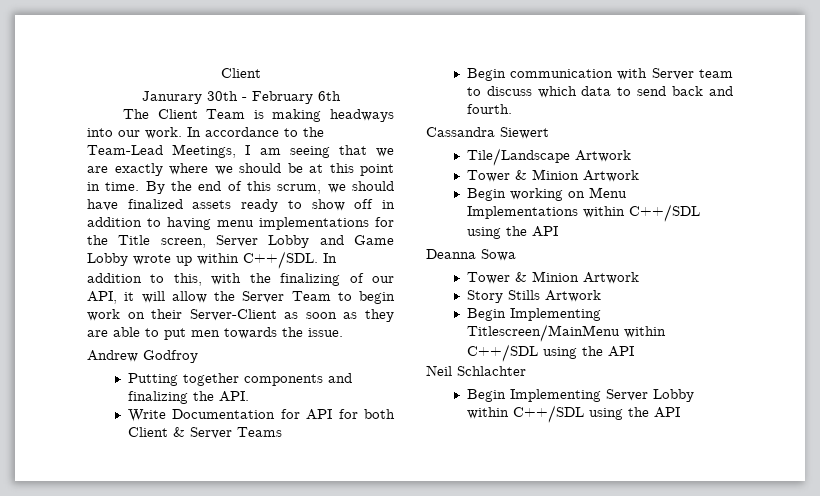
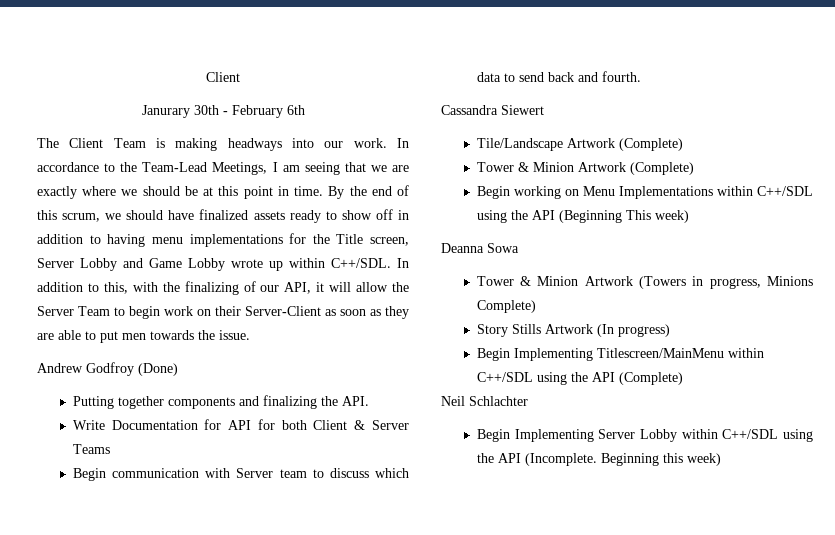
- Andrew Godfroy
+ Andrew Godfroy (Done)
- Tile/Landscape Artwork
- Tower & Minion Artwork
+ Tile/Landscape Artwork (Complete)
+ Tower & Minion Artwork (Complete)
- Begin working on Menu Implementations within C++/SDL using the API
+ Begin working on Menu Implementations within C++/SDL using the API (Beginning This week)
  Deanna Sowa
- Tower & Minion Artwork
+ Tower & Minion Artwork (Towers in progress, Minions Complete)
- Story Stills Artwork
+ Story Stills Artwork (In progress)
- Begin Implementing Titlescreen/MainMenu within C++/SDL using the API
+ Begin Implementing Titlescreen/MainMenu within C++/SDL using the API (Complete)
- Begin Implementing Server Lobby within C++/SDL using the API
+ Begin Implementing Server Lobby within C++/SDL using the API (Incomplete. Beginning this week)

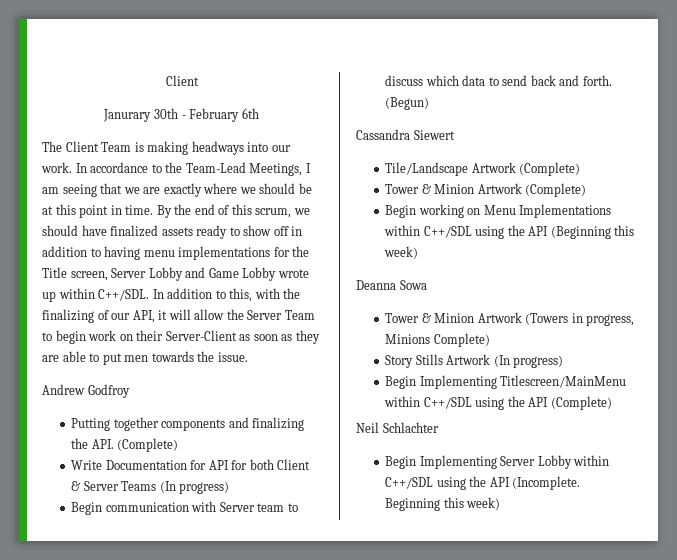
- Andrew Godfroy (Done)
+ Andrew Godfroy
- Putting together components and finalizing the API.
+ Putting together components and finalizing the API. (Complete)
- Write Documentation for API for both Client & Server Teams
+ Write Documentation for API for both Client & Server Teams (In progress)
- Begin communication with Server team to discuss which data to send back and fourth.
+ Begin communication with Server team to discuss which data to send back and forth. (Begun)
- Begin working on Menu Implementations within C++/SDL using the API (Beginning This week)
+ Begin working on Menu Implementations within C++/SDL using the API (Beginning this week)

